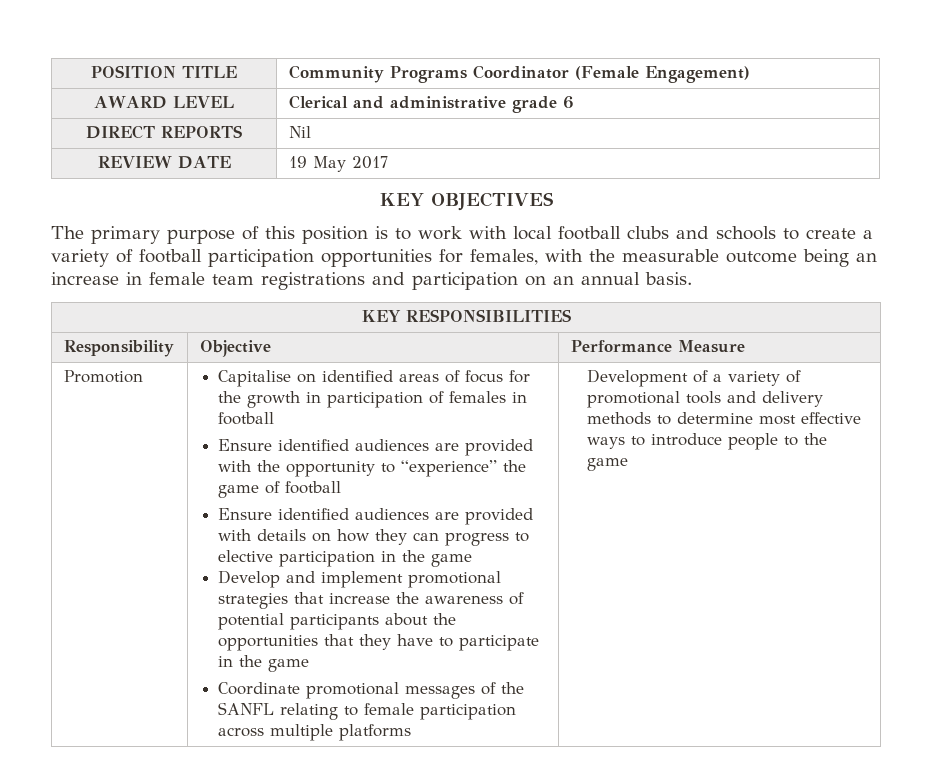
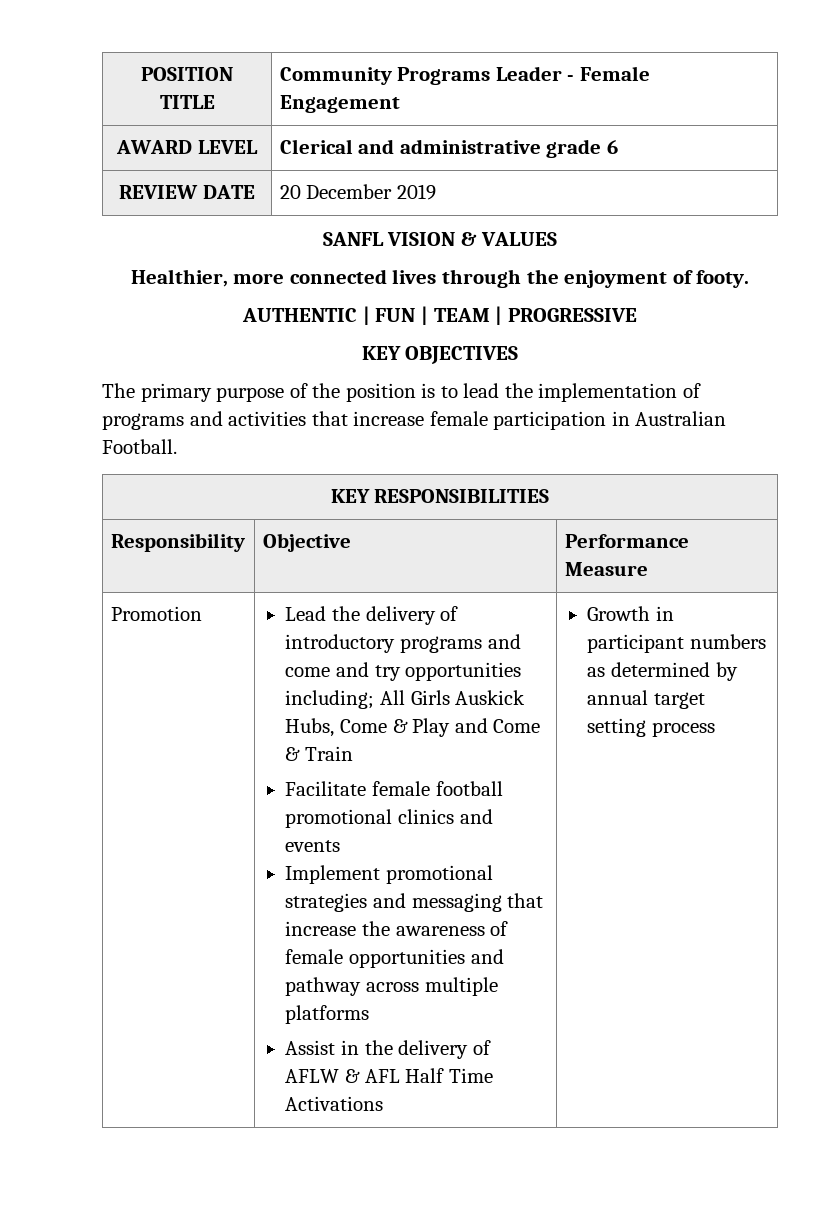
- POSITION TITLE | Community Programs Coordinator (Female Engagement)
+ POSITION TITLE | Community Programs Leader - Female Engagement
- DIRECT REPORTS | Nil
- REVIEW DATE | 19 May 2017
+ REVIEW DATE | 20 December 2019
+ SANFL VISION & VALUES
+ Healthier, more connected lives through the enjoyment of footy.
+ AUTHENTIC | FUN | TEAM | PROGRESSIVE
- The primary purpose of this position is to work with local football clubs and schools to create a variety of football participation opportunities for females, with the measurable outcome being an increase in female team registrations and participation on an annual basis.
+ The primary purpose of the position is to lead the implementation of programs and activities that increase female participation in Australian Football.
- Capitalise on identified areas of focus for the growth in participation of females in football
- Ensure identified audiences are provided with the opportunity to “experience” the game of football
- Ensure identified audiences are provided with details on how they can progress to elective participation in the game
- Develop and implement promotional strategies that increase the awareness of potential participants about the opportunities that they have to participate in the game
- Coordinate promotional messages of the SANFL relating to female participation across multiple platforms | Development of a variety of promotional tools and delivery methods to determine most effective ways to introduce people to the game
+ Lead the delivery of introductory programs and come and try opportunities including; All Girls Auskick Hubs, Come & Play and Come & Train
+ Facilitate female football promotional clinics and events
+ Implement promotional strategies and messaging that increase the awareness of female opportunities and pathway across multiple platforms
+ Assist in the delivery of AFLW & AFL Half Time Activations | Growth in participant numbers as determined by annual target setting process

